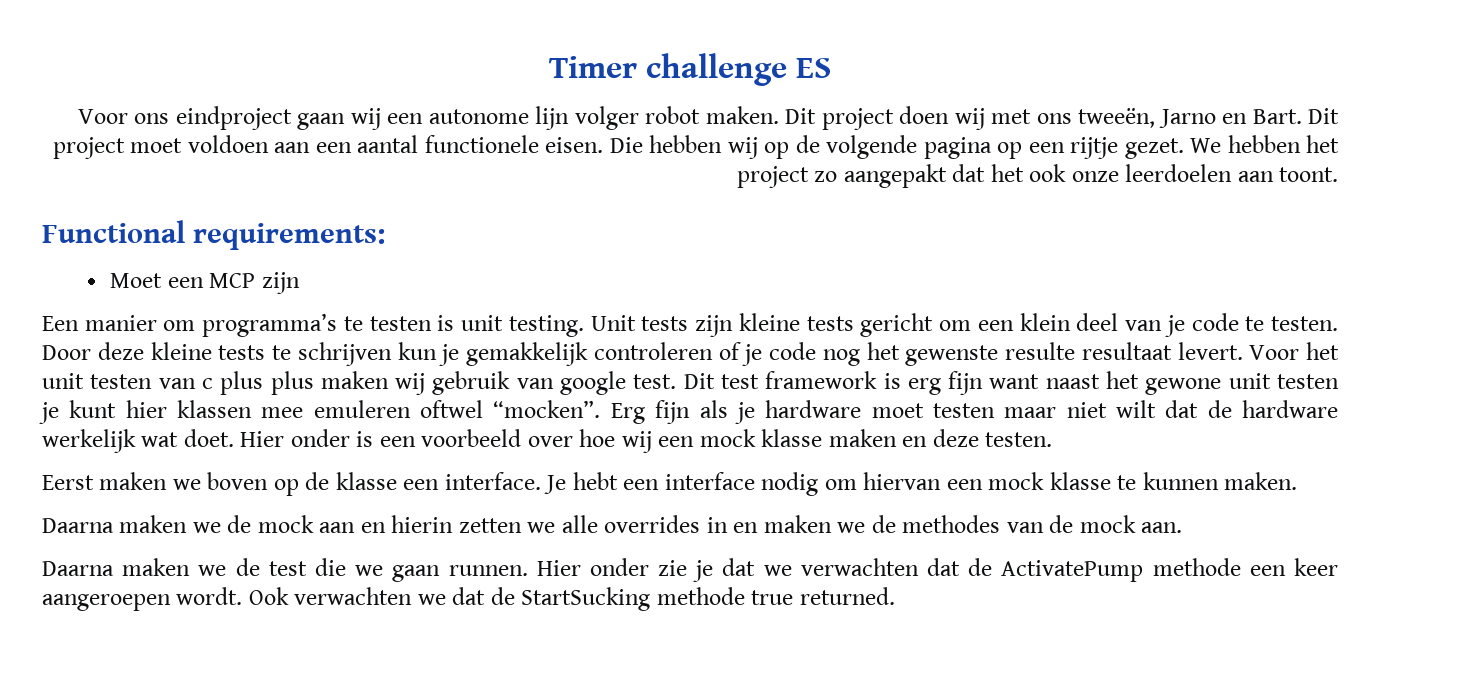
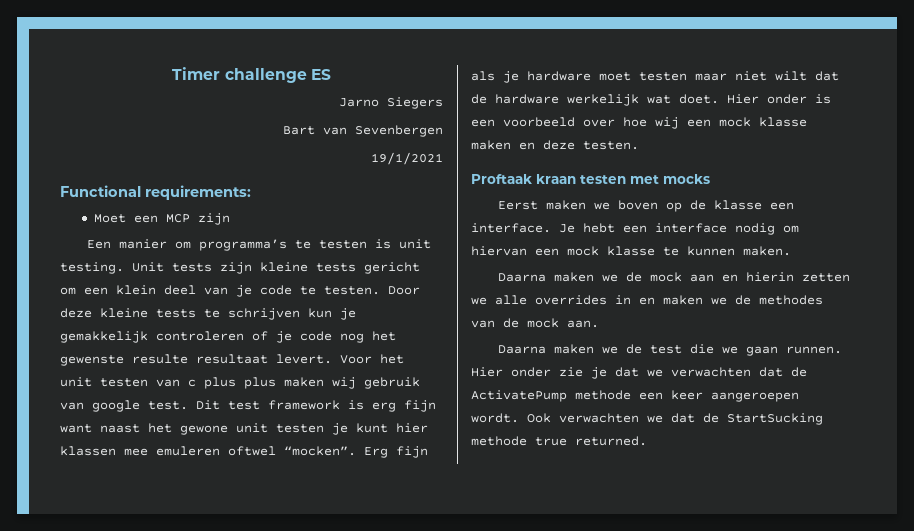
- Voor ons eindproject gaan wij een autonome lijn volger robot maken. Dit project doen wij met ons tweeën, Jarno en Bart. Dit project moet voldoen aan een aantal functionele eisen. Die hebben wij op de volgende pagina op een rijtje gezet. We hebben het project zo aangepakt dat het ook onze leerdoelen aan toont.
+ Jarno Siegers
+ Bart van Sevenbergen
+ 19/1/2021
+ Proftaak kraan testen met mocks

